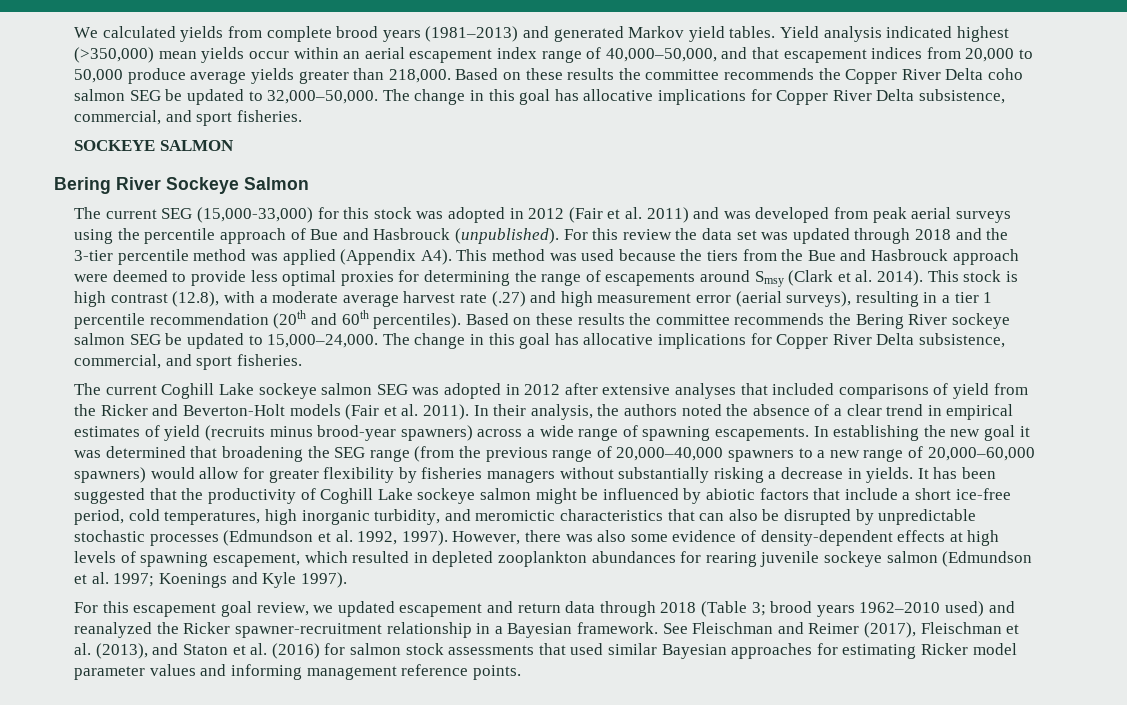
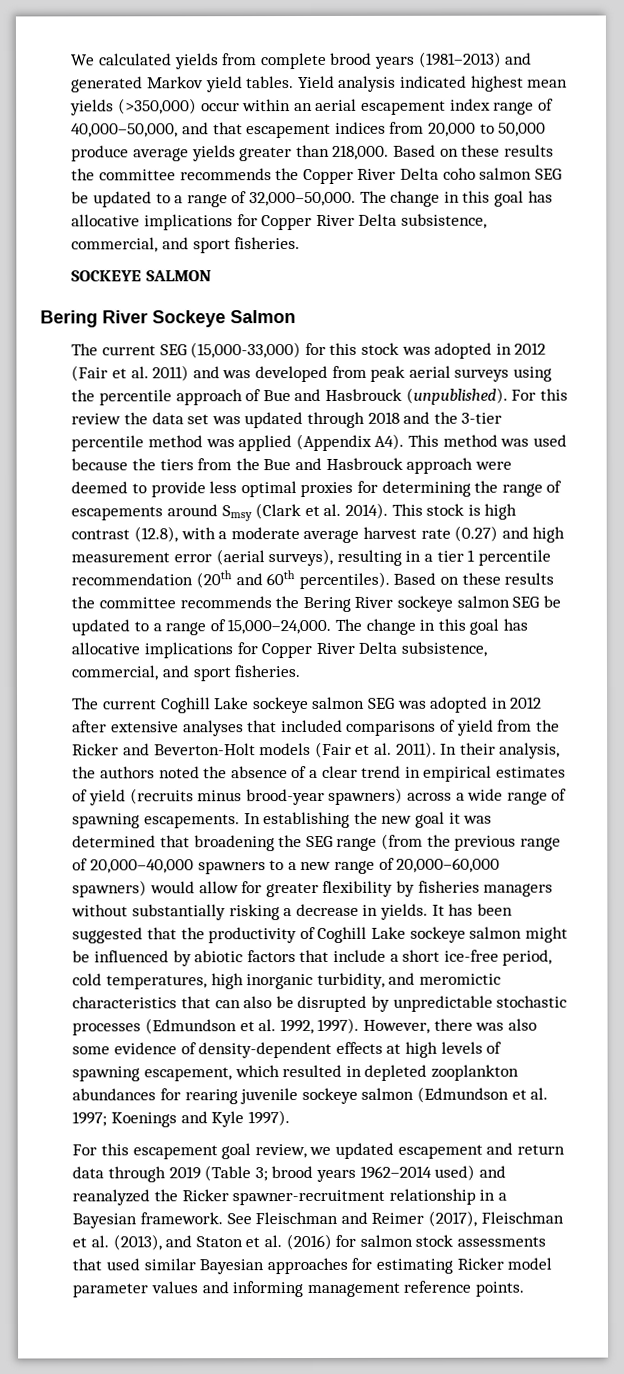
- Yield analysis indicated highest (>350,000) mean yields occur within an aerial escapement index range of 40,000–50,000, and that escapement indices from 20,000 to 50,000 produce average yields greater than 218,000.
+ Yield analysis indicated highest mean yields (>350,000) occur within an aerial escapement index range of 40,000–50,000, and that escapement indices from 20,000 to 50,000 produce average yields greater than 218,000.
- Based on these results the committee recommends the Copper River Delta coho salmon SEG be updated to 32,000–50,000.
+ Based on these results the committee recommends the Copper River Delta coho salmon SEG be updated to a range of 32,000–50,000.
- This stock is high contrast (12.8), with a moderate average harvest rate (.27) and high measurement error (aerial surveys), resulting in a tier 1 percentile recommendation (20th and 60th percentiles).
+ This stock is high contrast (12.8), with a moderate average harvest rate (0.27) and high measurement error (aerial surveys), resulting in a tier 1 percentile recommendation (20th and 60th percentiles).
- Based on these results the committee recommends the Bering River sockeye salmon SEG be updated to 15,000–24,000.
+ Based on these results the committee recommends the Bering River sockeye salmon SEG be updated to a range of 15,000–24,000.
- For this escapement goal review, we updated escapement and return data through 2018 (Table 3; brood years 1962–2010 used) and reanalyzed the Ricker spawner-recruitment relationship in a Bayesian framework.
+ For this escapement goal review, we updated escapement and return data through 2019 (Table 3; brood years 1962–2014 used) and reanalyzed the Ricker spawner-recruitment relationship in a Bayesian framework.

